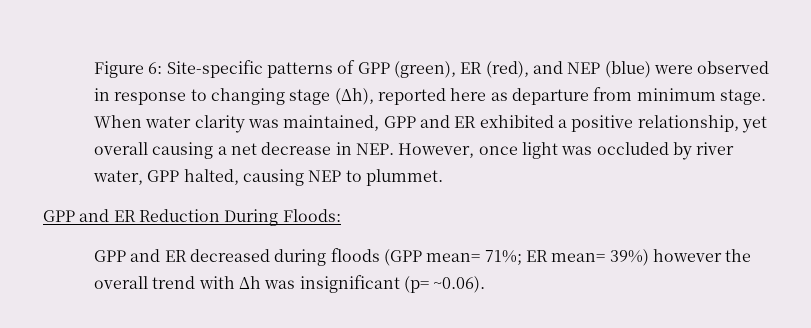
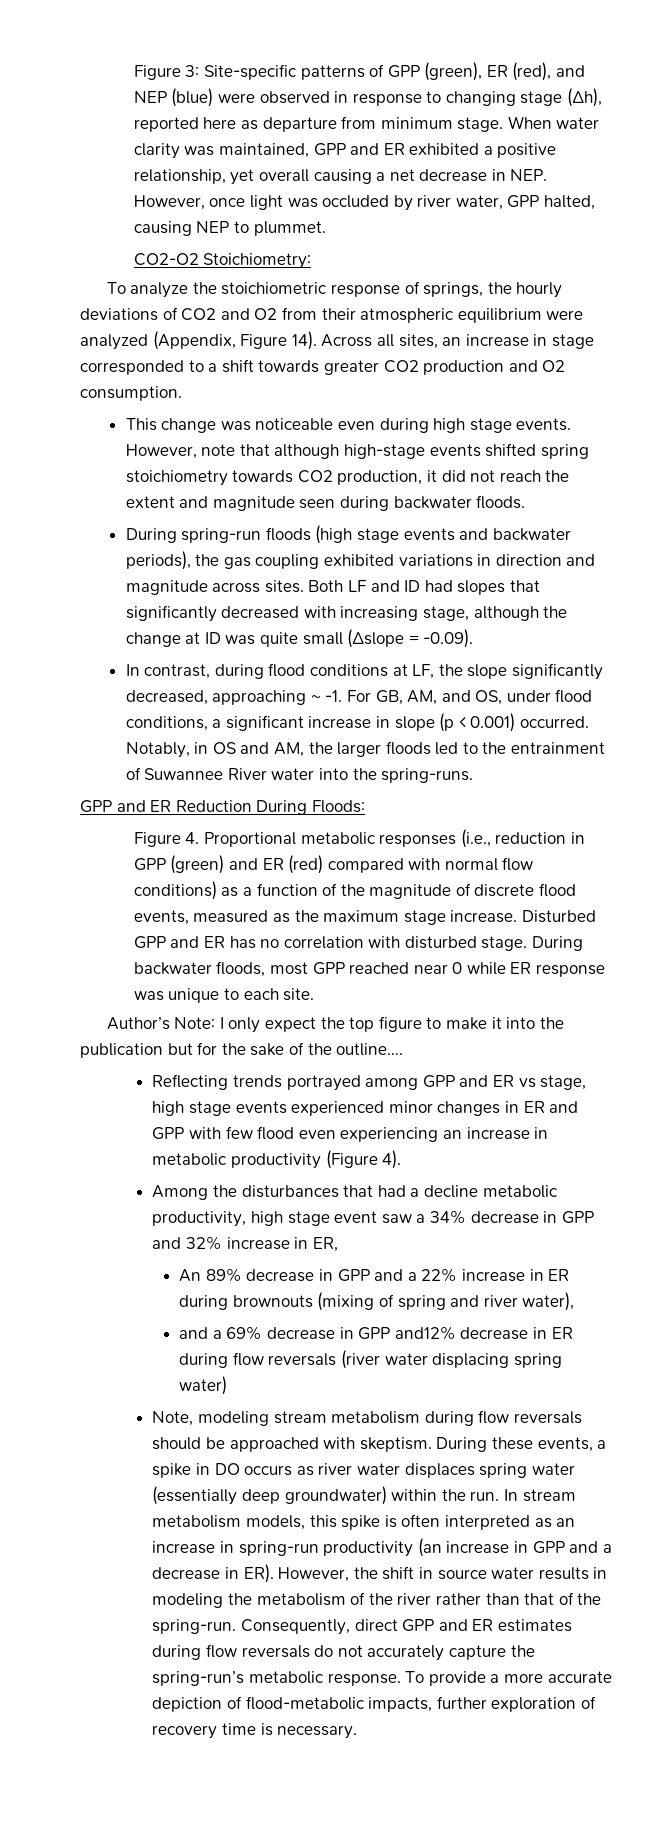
- Figure 6: Site-specific patterns of GPP (green), ER (red), and NEP (blue) were observed in response to changing stage (Δh), reported here as departure from minimum stage.
+ Figure 3: Site-specific patterns of GPP (green), ER (red), and NEP (blue) were observed in response to changing stage (Δh), reported here as departure from minimum stage.
+ CO2-O2 Stoichiometry:
+ To analyze the stoichiometric response of springs, the hourly deviations of CO2 and O2 from their atmospheric equilibrium were analyzed (Appendix, Figure 14). Across all sites, an increase in stage corresponded to a shift towards greater CO2 production and O2 consumption.
+ This change was noticeable even during high stage events. However, note that although high-stage events shifted spring stoichiometry towards CO2 production, it did not reach the extent and magnitude seen during backwater floods.
+ During spring-run floods (high stage events and backwater periods), the gas coupling exhibited variations in direction and magnitude across sites. Both LF and ID had slopes that significantly decreased with increasing stage, although the change at ID was quite small (Δslope = -0.09).
+ In contrast, during flood conditions at LF, the slope significantly decreased, approaching ~ -1. For GB, AM, and OS, under flood conditions, a significant increase in slope (p < 0.001) occurred. Notably, in OS and AM, the larger floods led to the entrainment of Suwannee River water into the spring-runs.
- GPP and ER decreased during floods (GPP mean= 71%; ER mean= 39%) however the overall trend with Δh was insignificant (p= ~0.06).
+ Figure 4. Proportional metabolic responses (i.e., reduction in GPP (green) and ER (red) compared with normal flow conditions) as a function of the magnitude of discrete flood events, measured as the maximum stage increase. Disturbed GPP and ER has no correlation with disturbed stage. During backwater floods, most GPP reached near 0 while ER response was unique to each site.
+ Author’s Note: I only expect the top figure to make it into the publication but for the sake of the outline….
+ Reflecting trends portrayed among GPP and ER vs stage, high stage events experienced minor changes in ER and GPP with few flood even experiencing an increase in metabolic productivity (Figure 4).
+ Among the disturbances that had a decline metabolic productivity, high stage event saw a 34% decrease in GPP and 32% increase in ER,
+ An 89% decrease in GPP and a 22% increase in ER during brownouts (mixing of spring and river water),
+ and a 69% decrease in GPP and12% decrease in ER during flow reversals (river water displacing spring water)
+ Note, modeling stream metabolism during flow reversals should be approached with skeptism. During these events, a spike in DO occurs as river water displaces spring water (essentially deep groundwater) within the run. In stream metabolism models, this spike is often interpreted as an increase in spring-run productivity (an increase in GPP and a decrease in ER). However, the shift in source water results in modeling the metabolism of the river rather than that of the spring-run. Consequently, direct GPP and ER estimates during flow reversals do not accurately capture the spring-run’s metabolic response. To provide a more accurate depiction of flood-metabolic impacts, further exploration of recovery time is necessary.

